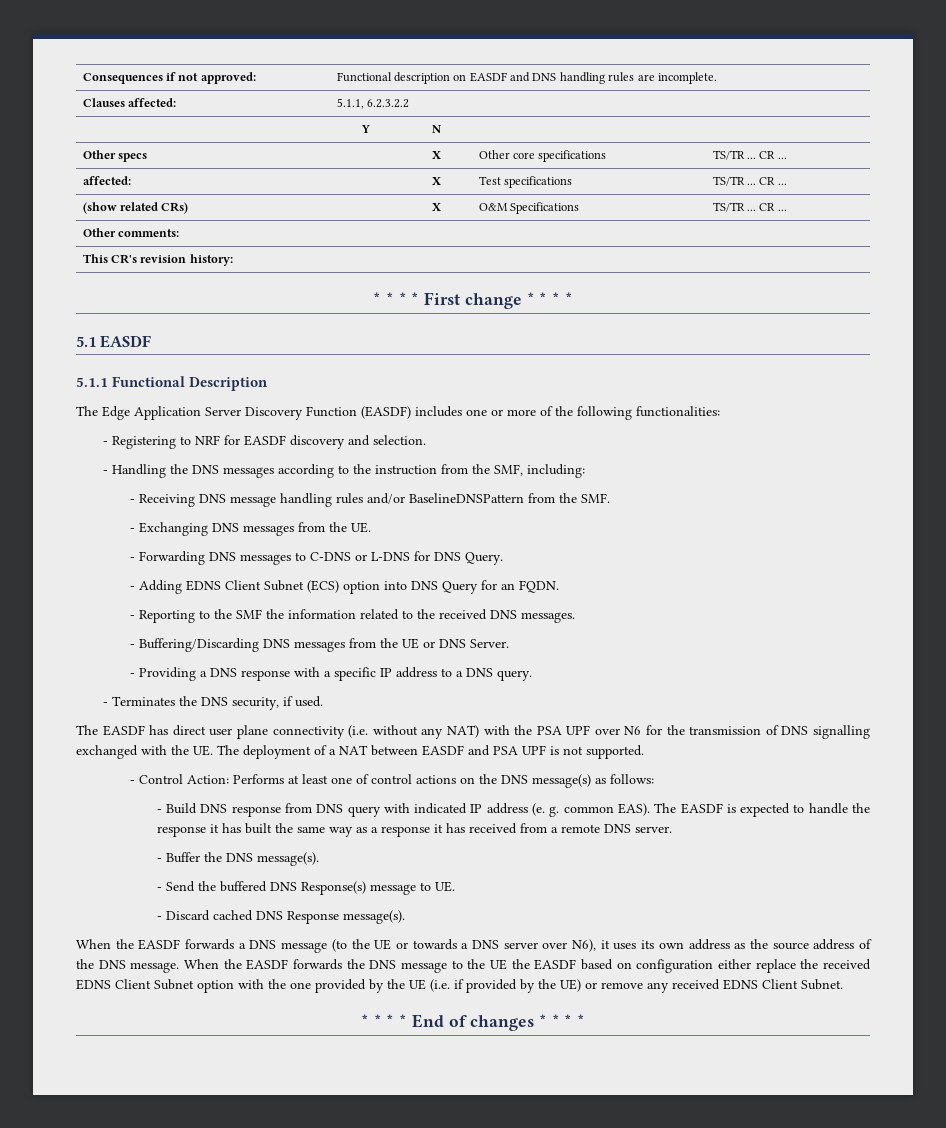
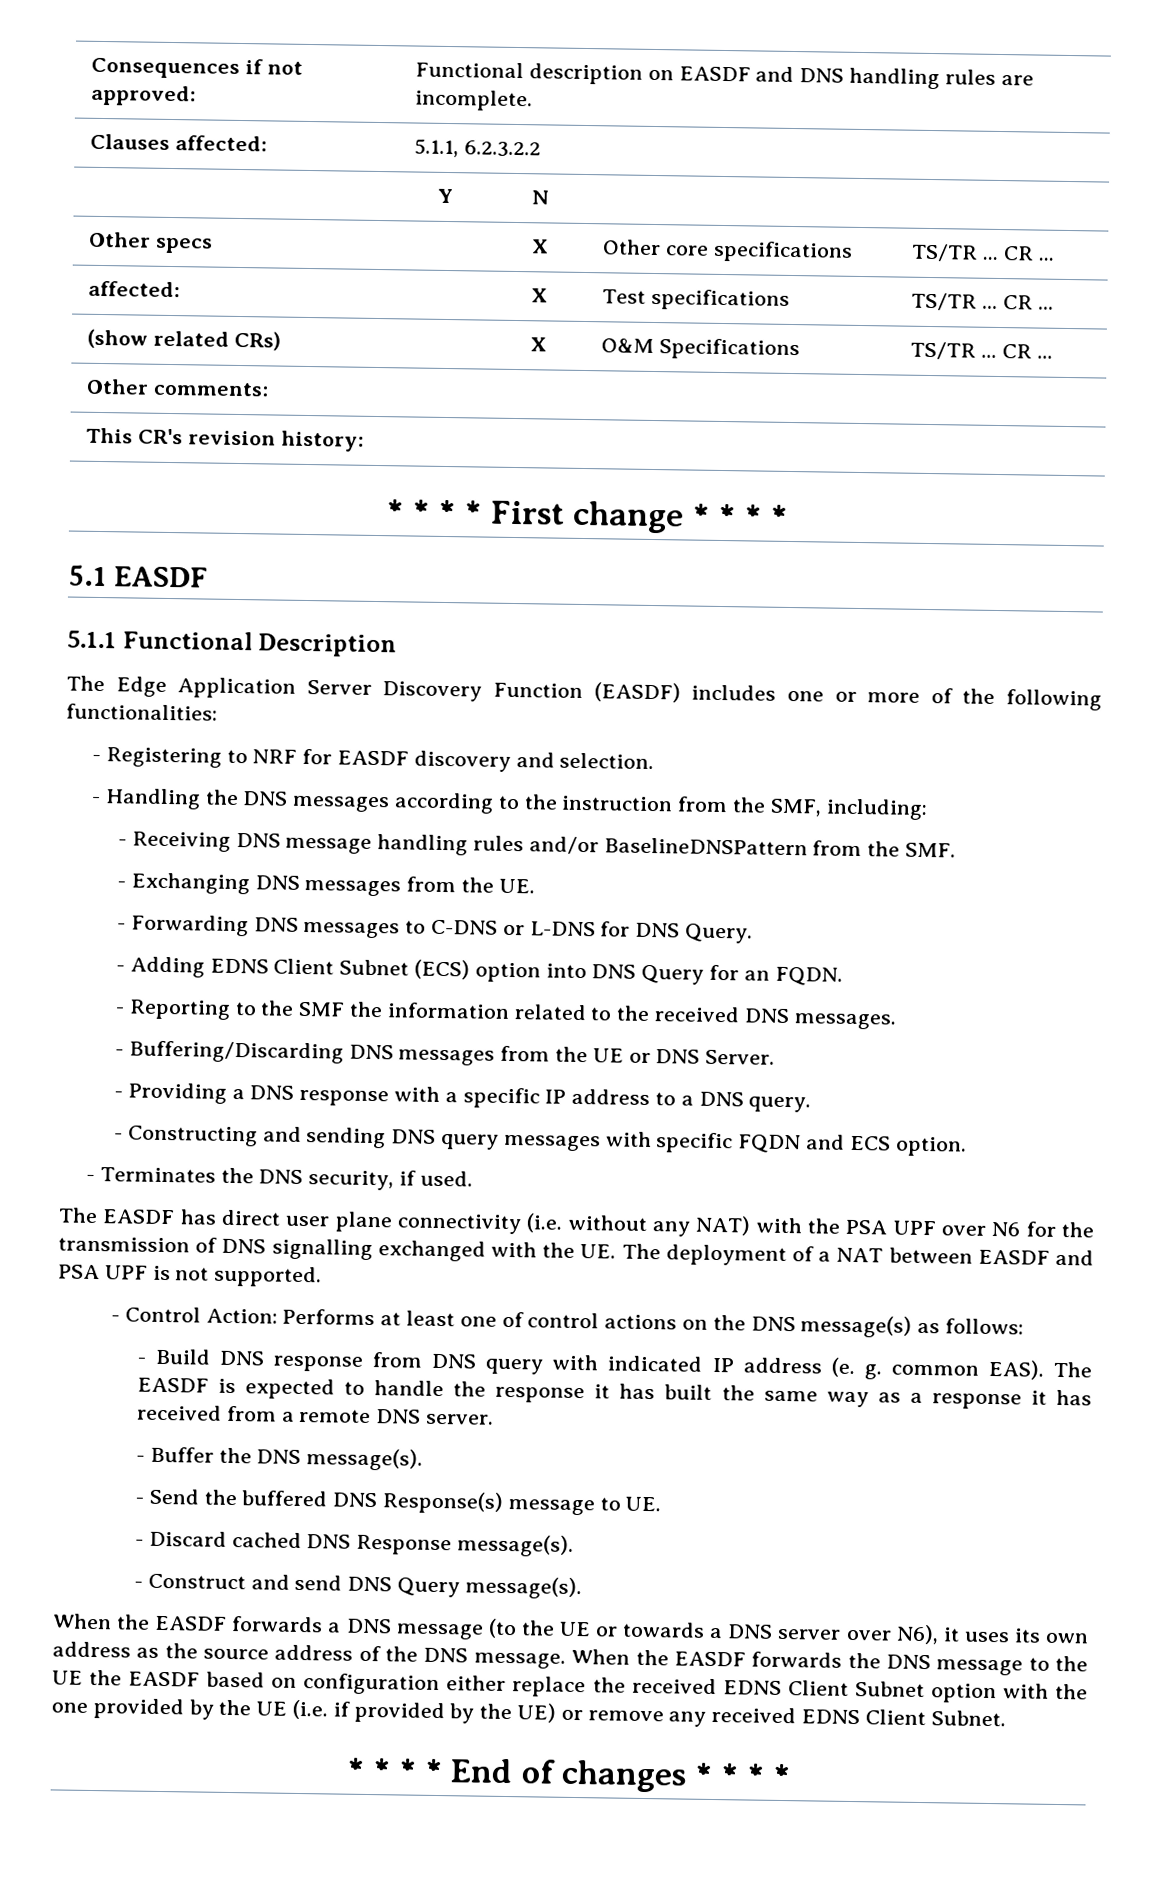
+ - Constructing and sending DNS query messages with specific FQDN and ECS option.
+ - Construct and send DNS Query message(s).

